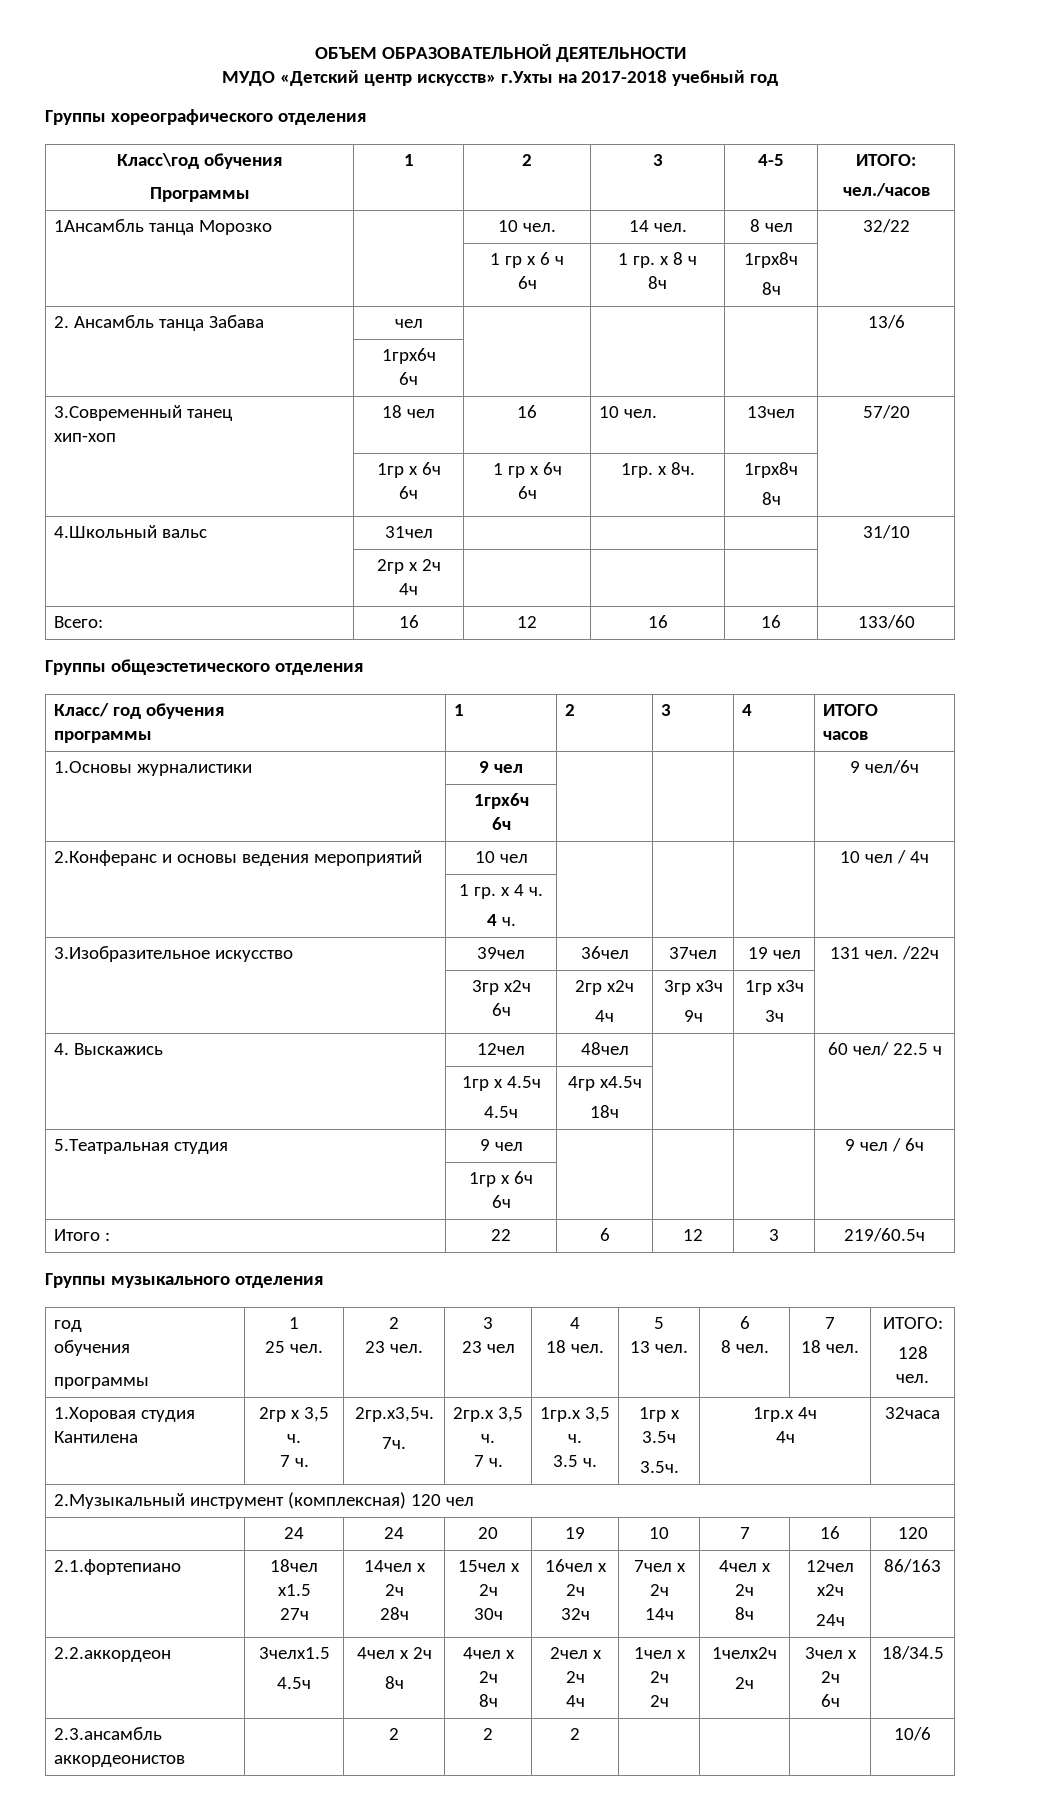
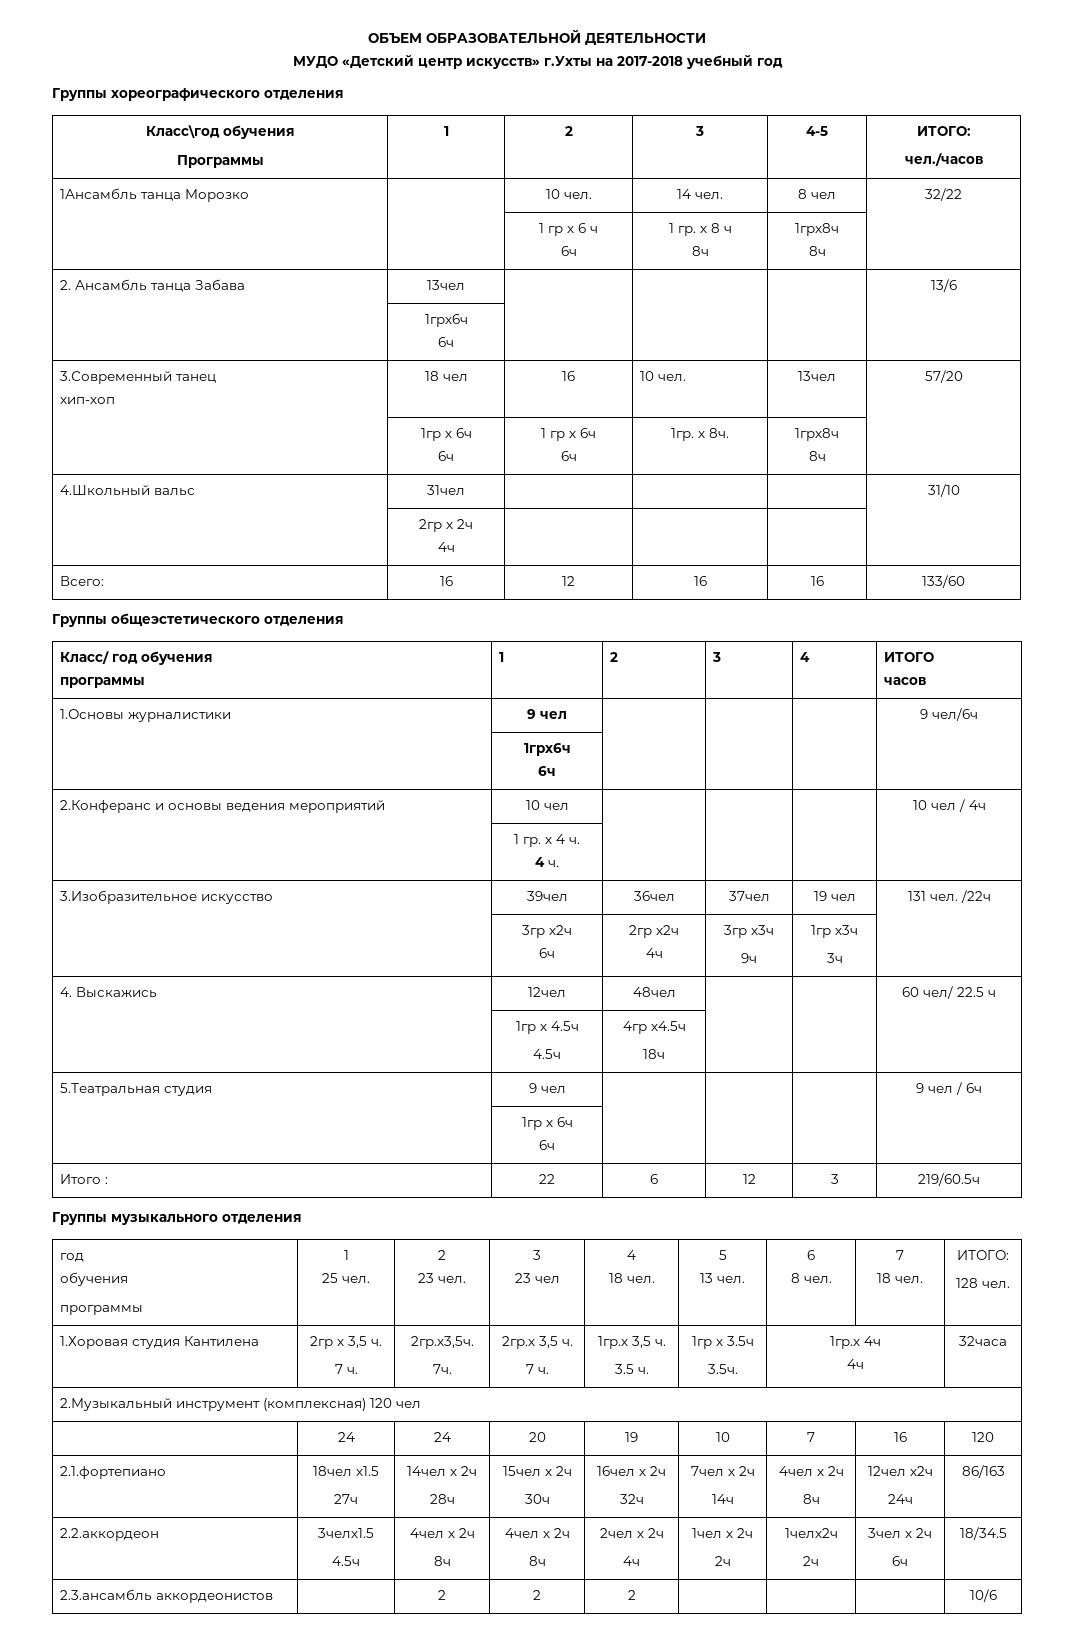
- 2. Ансамбль танца Забава | чел | | | | 13/6
+ 2. Ансамбль танца Забава | 13чел | | | | 13/6

